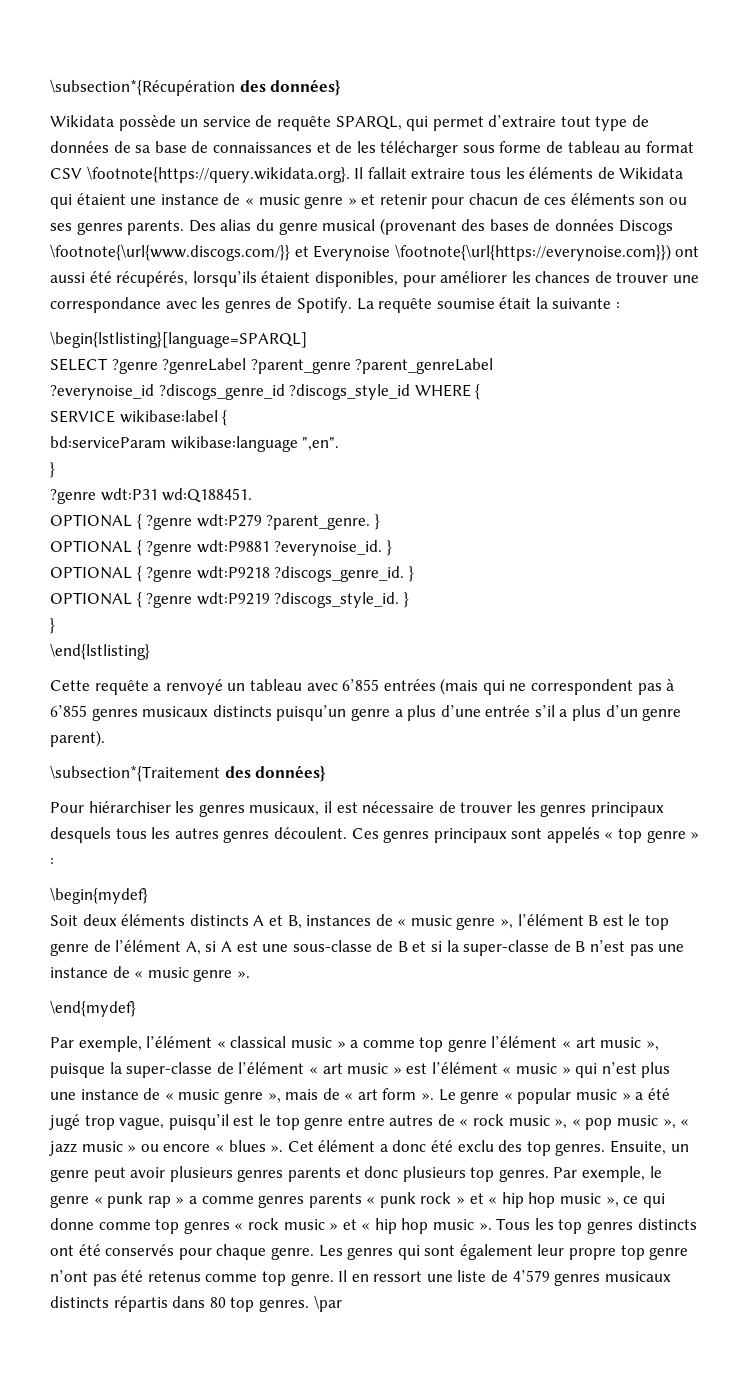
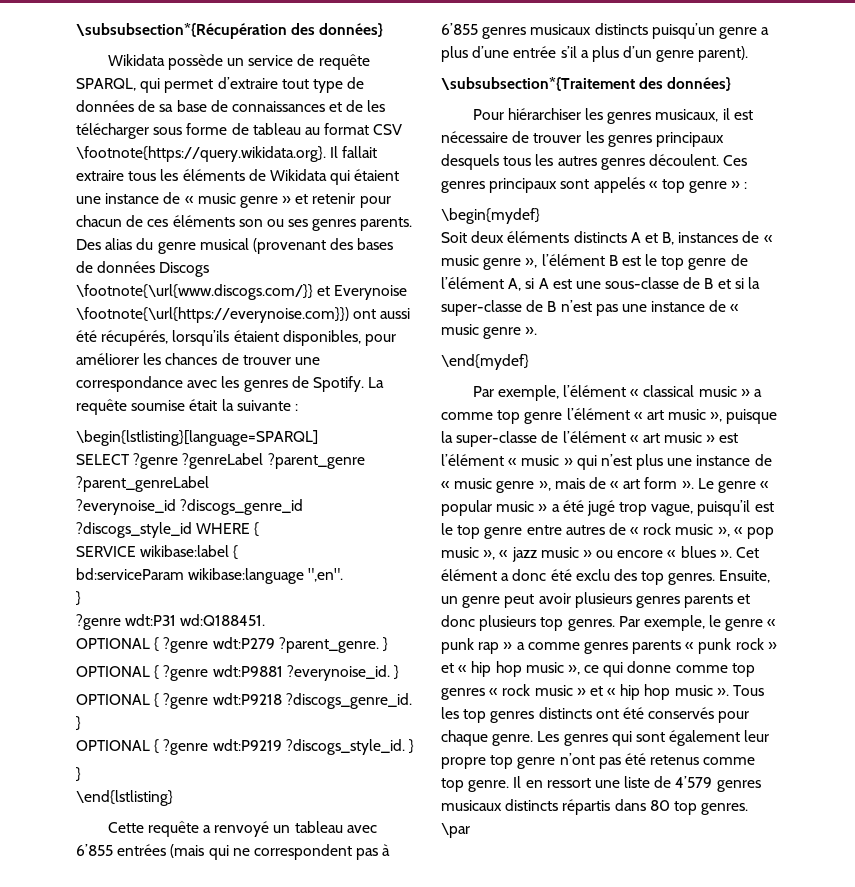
- \subsection*{Récupération des données}
+ \subsubsection*{Récupération des données}
- \subsection*{Traitement des données}
+ \subsubsection*{Traitement des données}

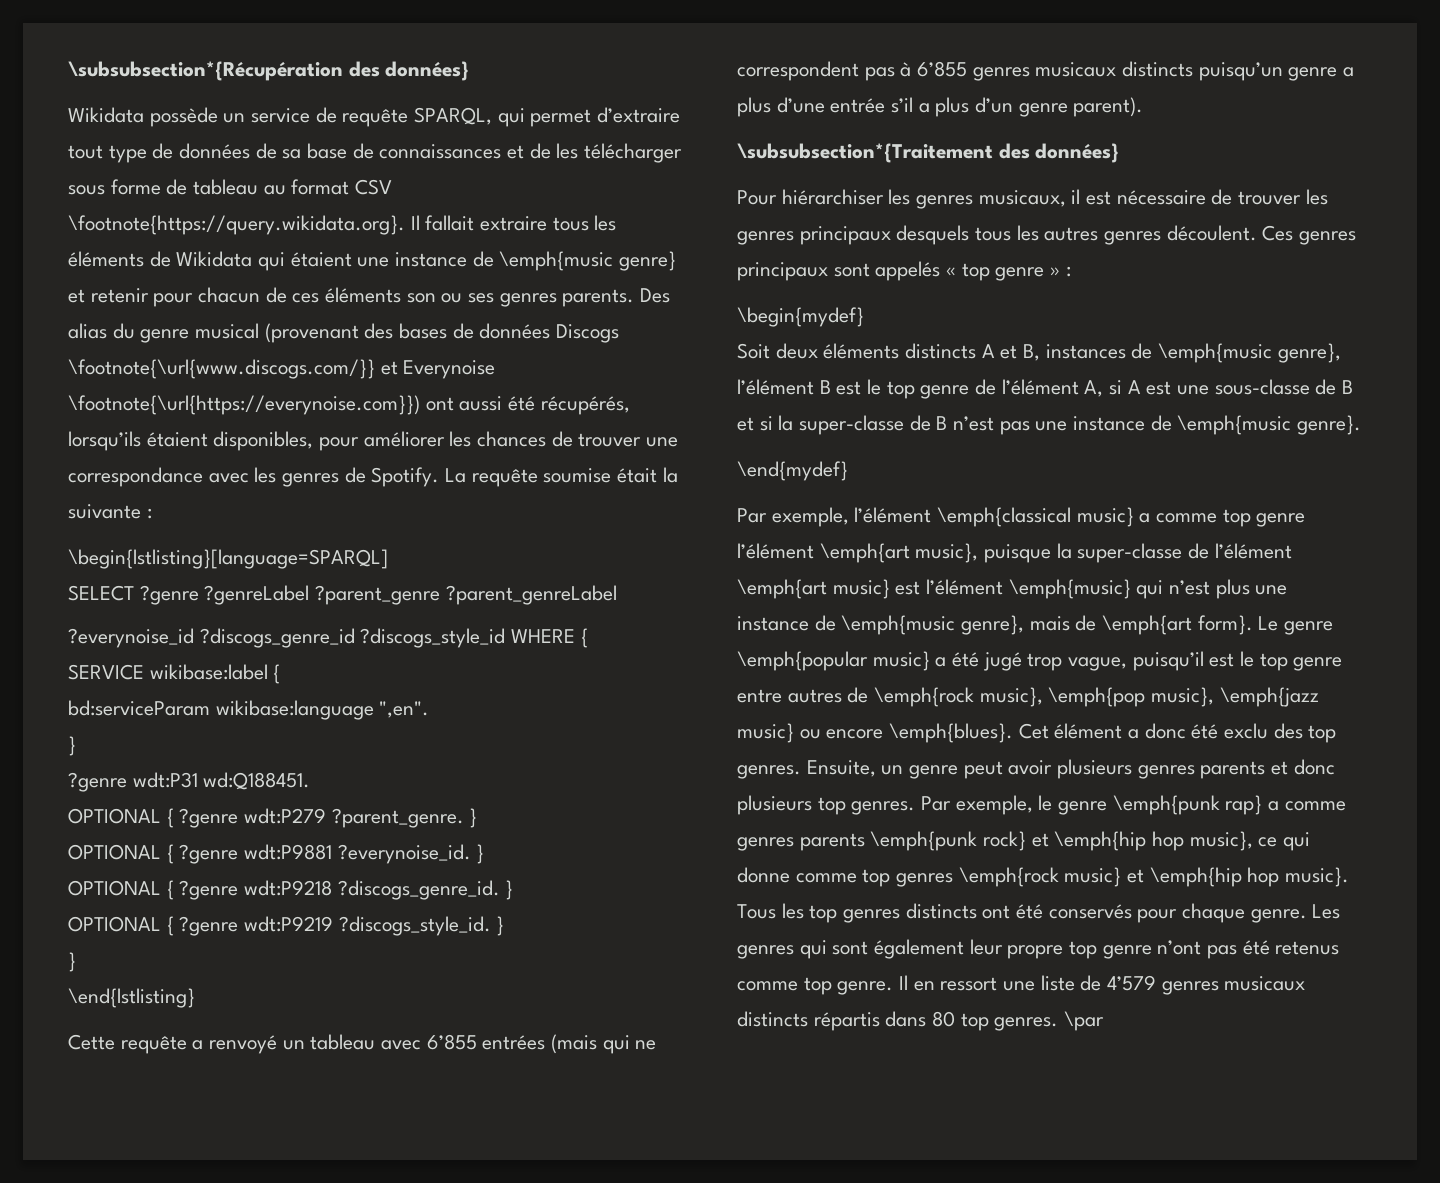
- Wikidata possède un service de requête SPARQL, qui permet d’extraire tout type de données de sa base de connaissances et de les télécharger sous forme de tableau au format CSV \footnote{https://query.wikidata.org}. Il fallait extraire tous les éléments de Wikidata qui étaient une instance de « music genre » et retenir pour chacun de ces éléments son ou ses genres parents.
+ Wikidata possède un service de requête SPARQL, qui permet d’extraire tout type de données de sa base de connaissances et de les télécharger sous forme de tableau au format CSV \footnote{https://query.wikidata.org}. Il fallait extraire tous les éléments de Wikidata qui étaient une instance de \emph{music genre} et retenir pour chacun de ces éléments son ou ses genres parents.
- Soit deux éléments distincts A et B, instances de « music genre », l’élément B est le top genre de l’élément A, si A est une sous-classe de B et si la super-classe de B n’est pas une instance de « music genre ».
+ Soit deux éléments distincts A et B, instances de \emph{music genre}, l’élément B est le top genre de l’élément A, si A est une sous-classe de B et si la super-classe de B n’est pas une instance de \emph{music genre}.
- Par exemple, l’élément « classical music » a comme top genre l’élément « art music », puisque la super-classe de l’élément « art music » est l’élément « music » qui n’est plus une instance de « music genre », mais de « art form ». Le genre « popular music » a été jugé trop vague, puisqu’il est le top genre entre autres de « rock music », « pop music », « jazz music » ou encore « blues ».
+ Par exemple, l’élément \emph{classical music} a comme top genre l’élément \emph{art music}, puisque la super-classe de l’élément \emph{art music} est l’élément \emph{music} qui n’est plus une instance de \emph{music genre}, mais de \emph{art form}. Le genre \emph{popular music} a été jugé trop vague, puisqu’il est le top genre entre autres de \emph{rock music}, \emph{pop music}, \emph{jazz music} ou encore \emph{blues}.
- Par exemple, le genre « punk rap » a comme genres parents « punk rock » et « hip hop music », ce qui donne comme top genres « rock music » et « hip hop music ».
+ Par exemple, le genre \emph{punk rap} a comme genres parents \emph{punk rock} et \emph{hip hop music}, ce qui donne comme top genres \emph{rock music} et \emph{hip hop music}.

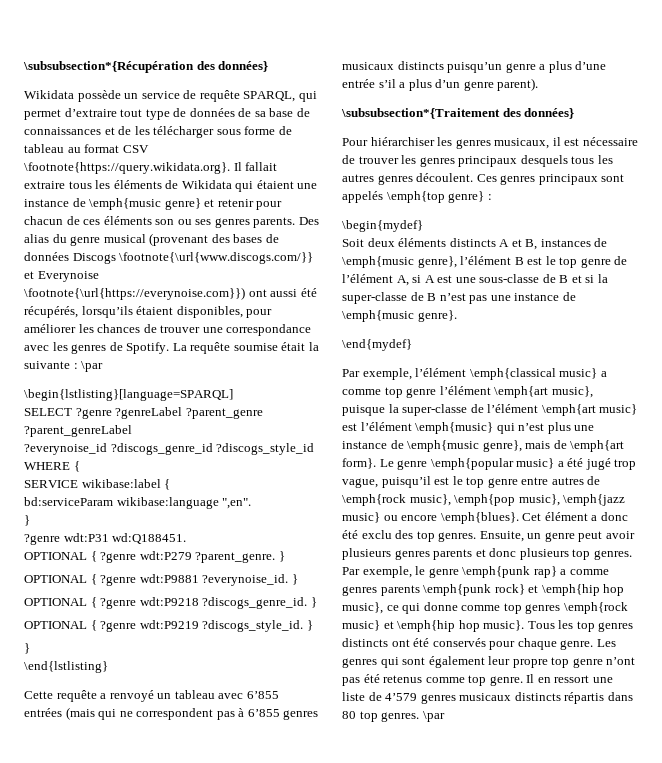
- La requête soumise était la suivante :
+ La requête soumise était la suivante : \par
- Ces genres principaux sont appelés « top genre » :
+ Ces genres principaux sont appelés \emph{top genre} :

